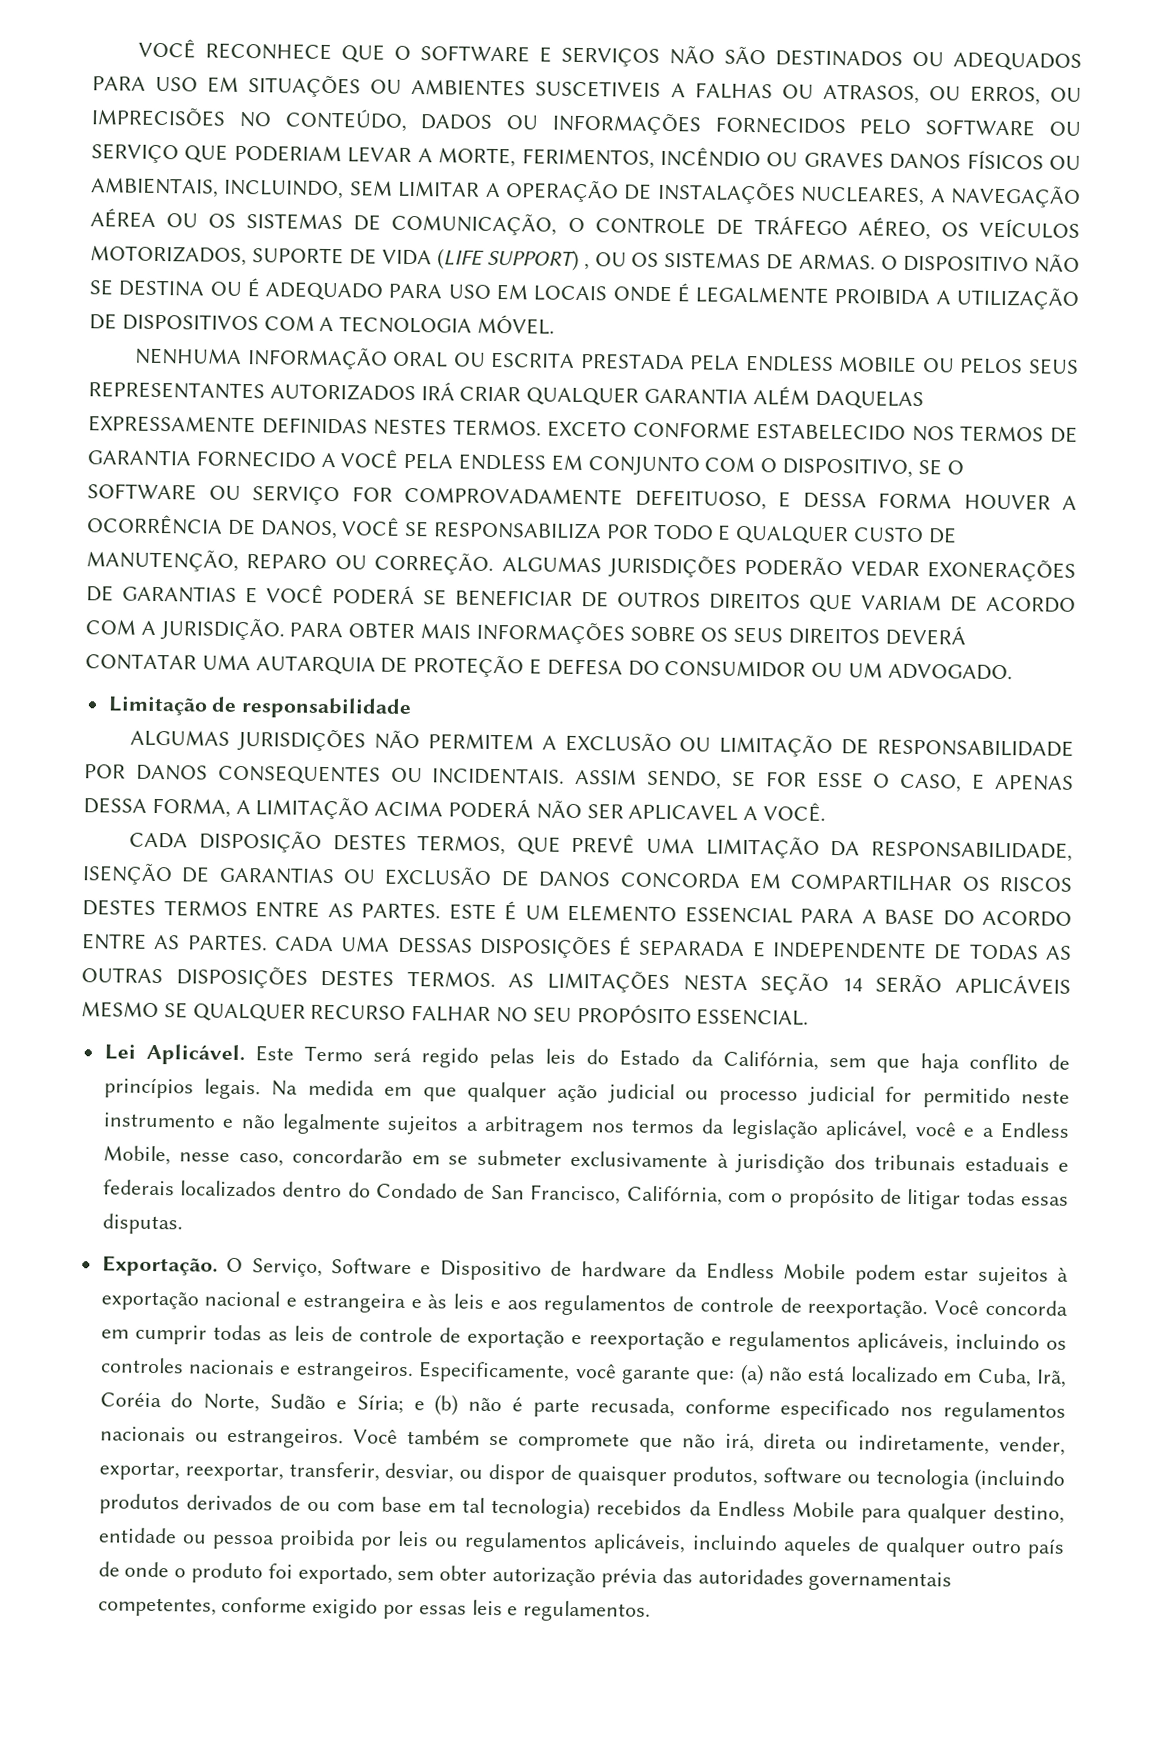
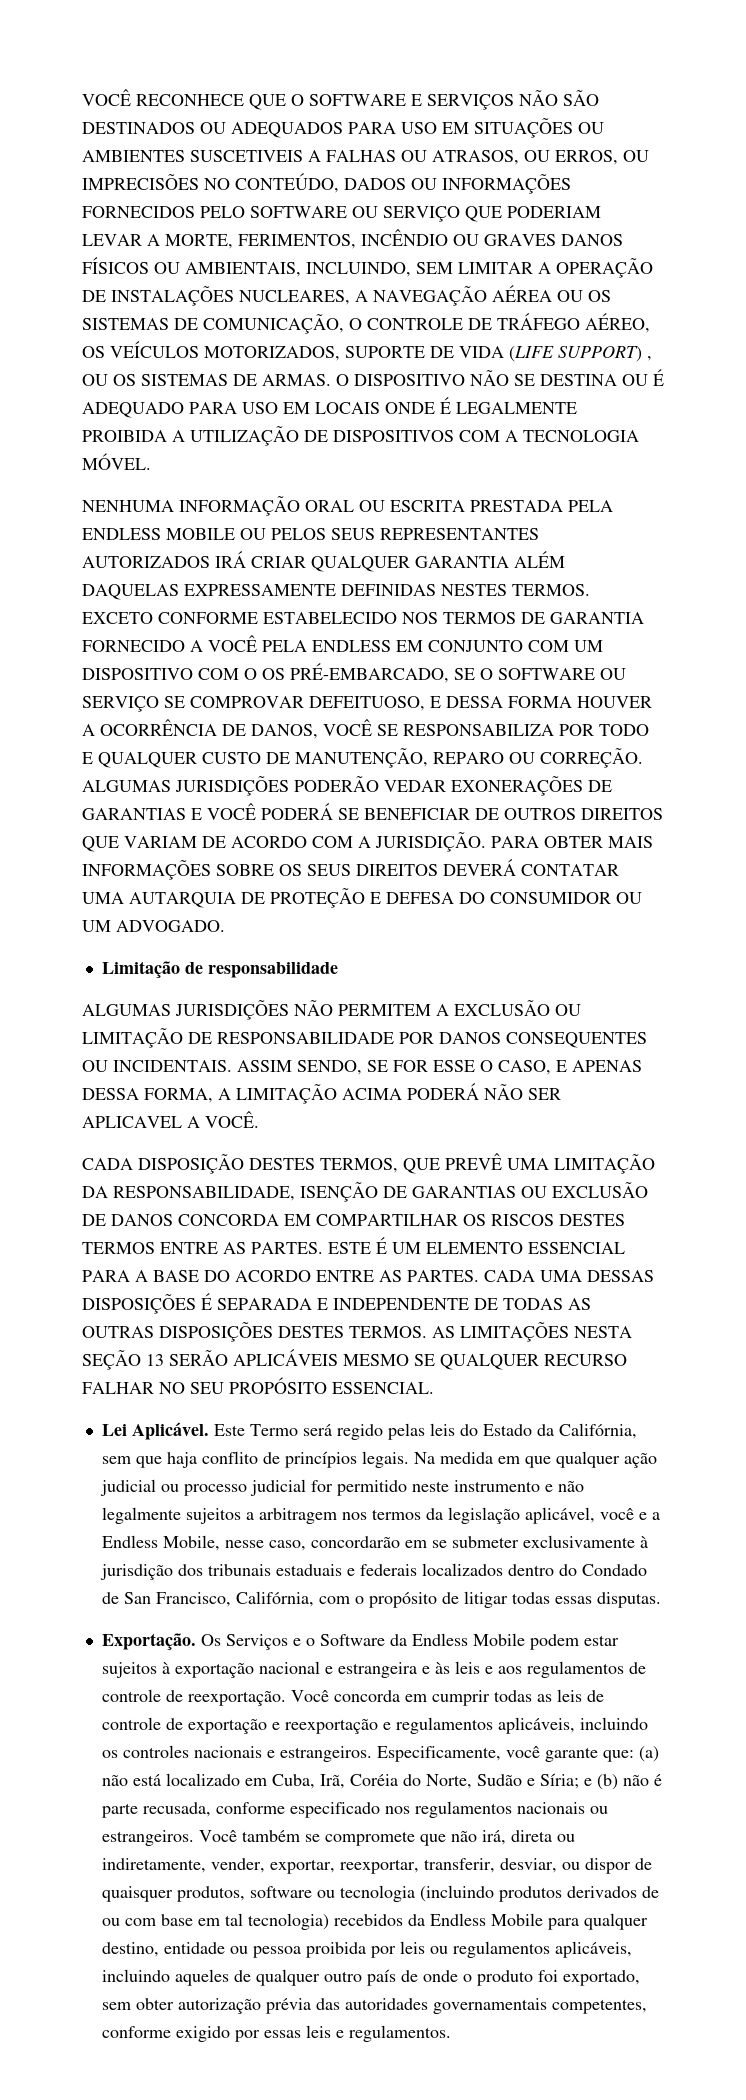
- EXCETO CONFORME ESTABELECIDO NOS TERMOS DE GARANTIA FORNECIDO A VOCÊ PELA ENDLESS EM CONJUNTO COM O DISPOSITIVO, SE O SOFTWARE OU SERVIÇO FOR COMPROVADAMENTE DEFEITUOSO, E DESSA FORMA HOUVER A OCORRÊNCIA DE DANOS, VOCÊ SE RESPONSABILIZA POR TODO E QUALQUER CUSTO DE MANUTENÇÃO, REPARO OU CORREÇÃO.
+ EXCETO CONFORME ESTABELECIDO NOS TERMOS DE GARANTIA FORNECIDO A VOCÊ PELA ENDLESS EM CONJUNTO COM UM DISPOSITIVO COM O OS PRÉ-EMBARCADO, SE O SOFTWARE OU SERVIÇO SE COMPROVAR DEFEITUOSO, E DESSA FORMA HOUVER A OCORRÊNCIA DE DANOS, VOCÊ SE RESPONSABILIZA POR TODO E QUALQUER CUSTO DE MANUTENÇÃO, REPARO OU CORREÇÃO.
- AS LIMITAÇÕES NESTA SEÇÃO 14 SERÃO APLICÁVEIS MESMO SE QUALQUER RECURSO FALHAR NO SEU PROPÓSITO ESSENCIAL.
+ AS LIMITAÇÕES NESTA SEÇÃO 13 SERÃO APLICÁVEIS MESMO SE QUALQUER RECURSO FALHAR NO SEU PROPÓSITO ESSENCIAL.
- O Serviço, Software e Dispositivo de hardware da Endless Mobile podem estar sujeitos à exportação nacional e estrangeira e às leis e aos regulamentos de controle de reexportação.
+ Os Serviços e o Software da Endless Mobile podem estar sujeitos à exportação nacional e estrangeira e às leis e aos regulamentos de controle de reexportação.

